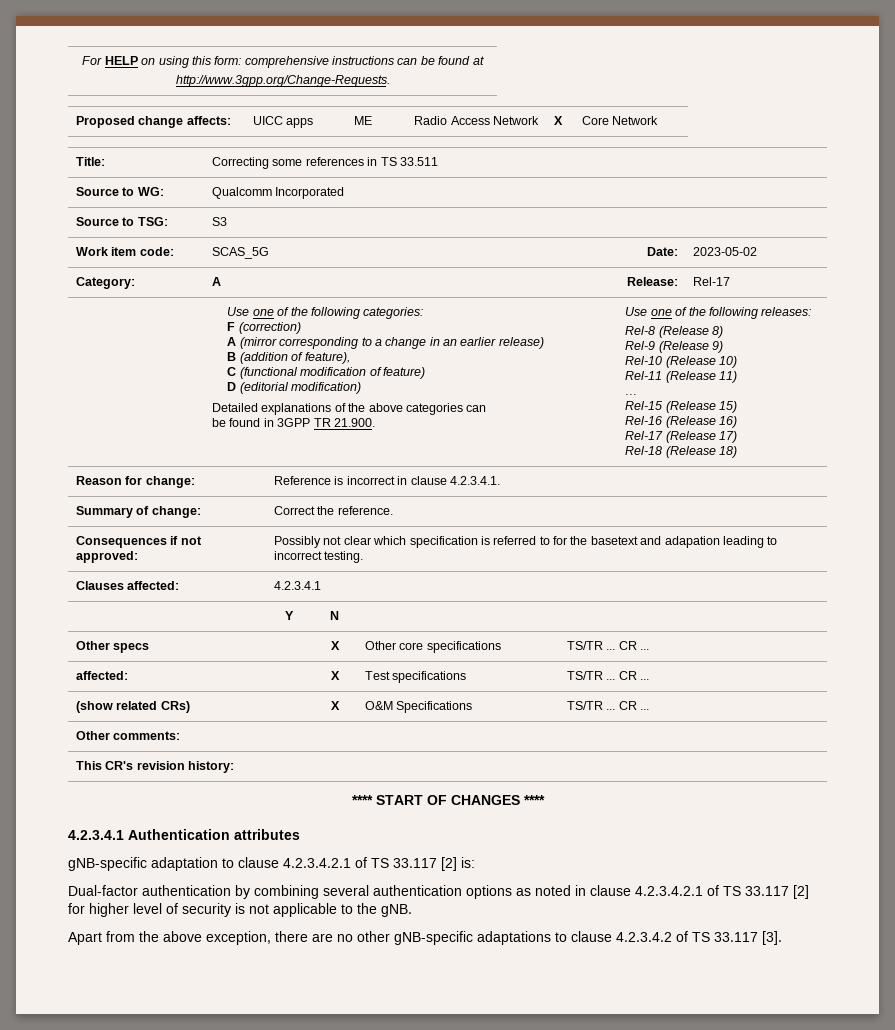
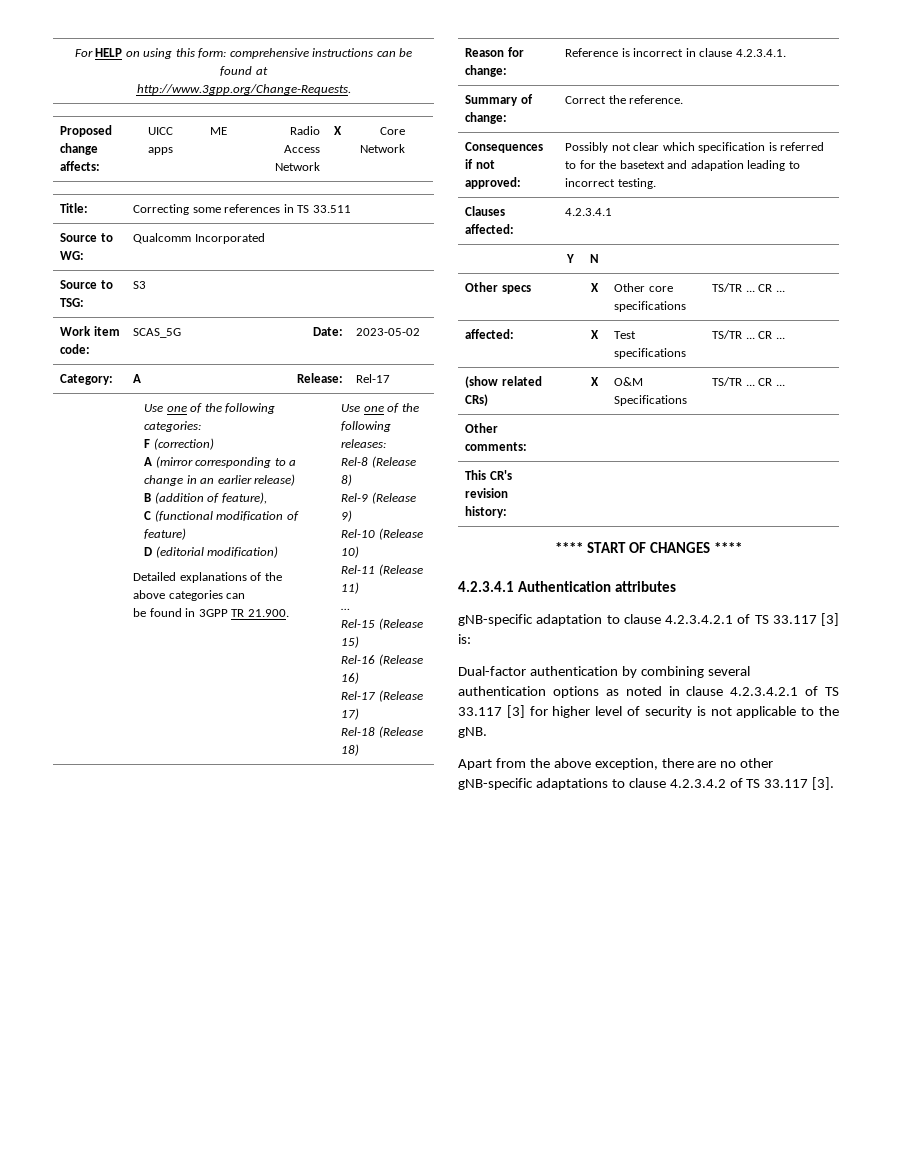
- gNB-specific adaptation to clause 4.2.3.4.2.1 of TS 33.117 [2] is:
+ gNB-specific adaptation to clause 4.2.3.4.2.1 of TS 33.117 [3] is:
- Dual-factor authentication by combining several authentication options as noted in clause 4.2.3.4.2.1 of TS 33.117 [2] for higher level of security is not applicable to the gNB.
+ Dual-factor authentication by combining several authentication options as noted in clause 4.2.3.4.2.1 of TS 33.117 [3] for higher level of security is not applicable to the gNB.

